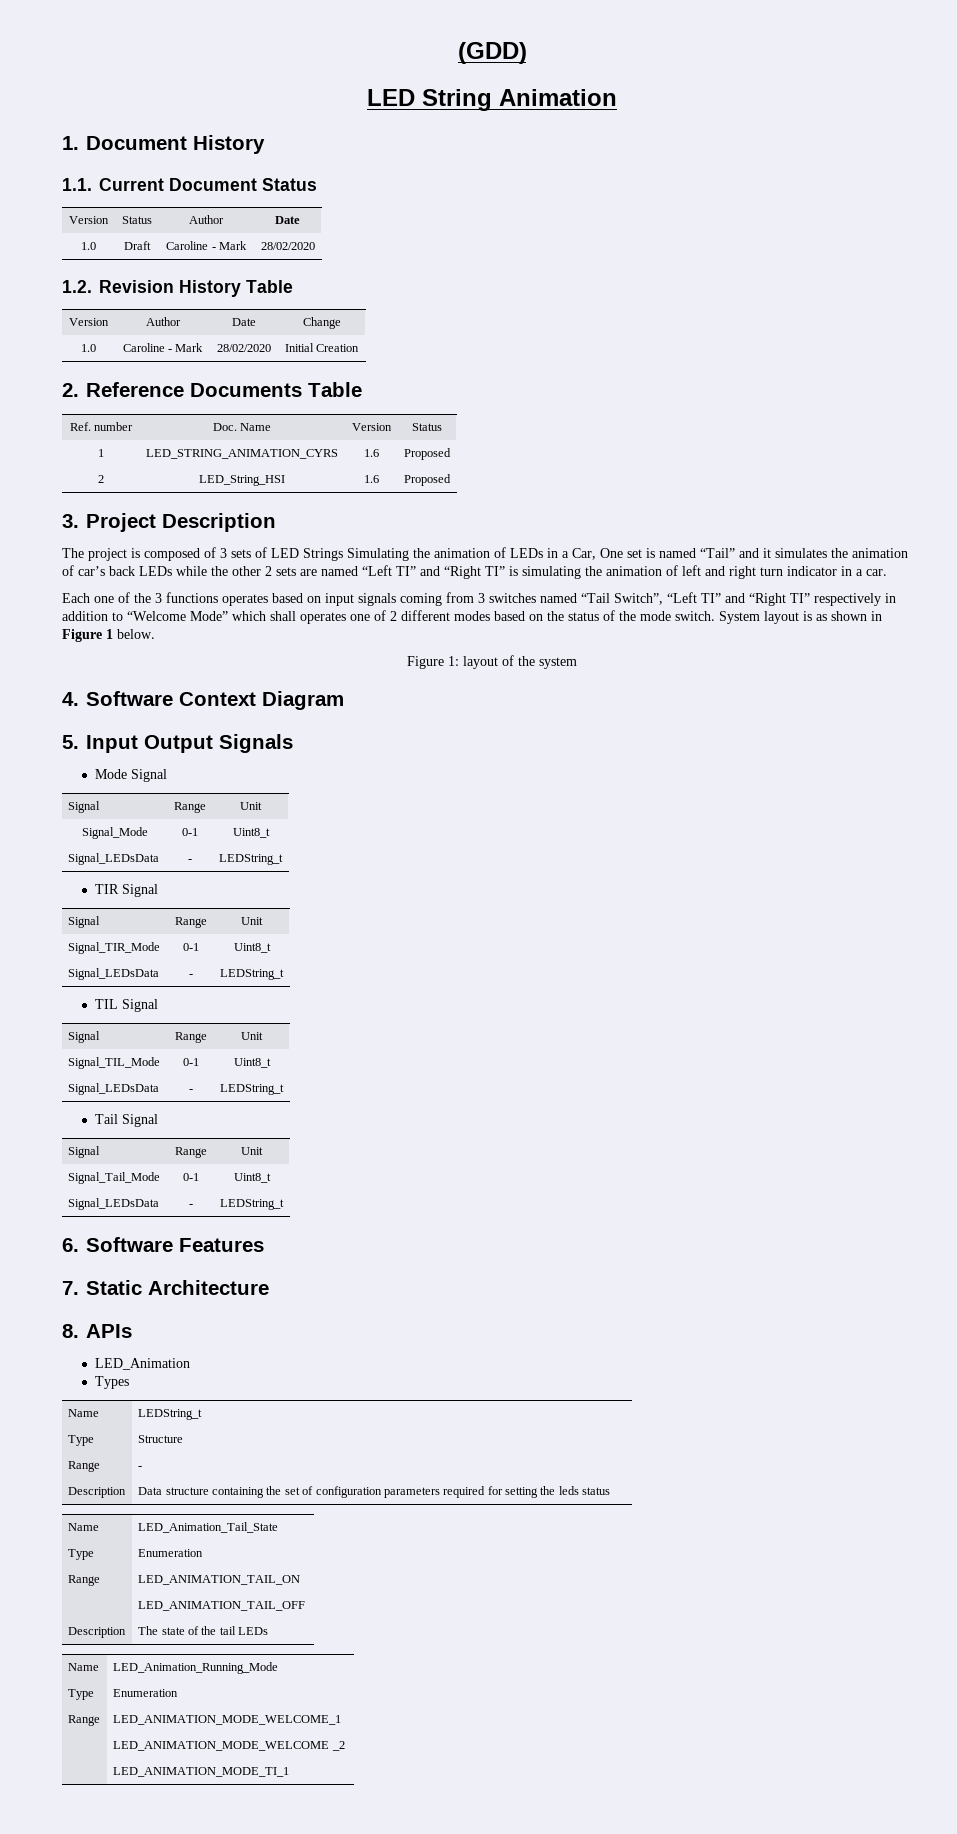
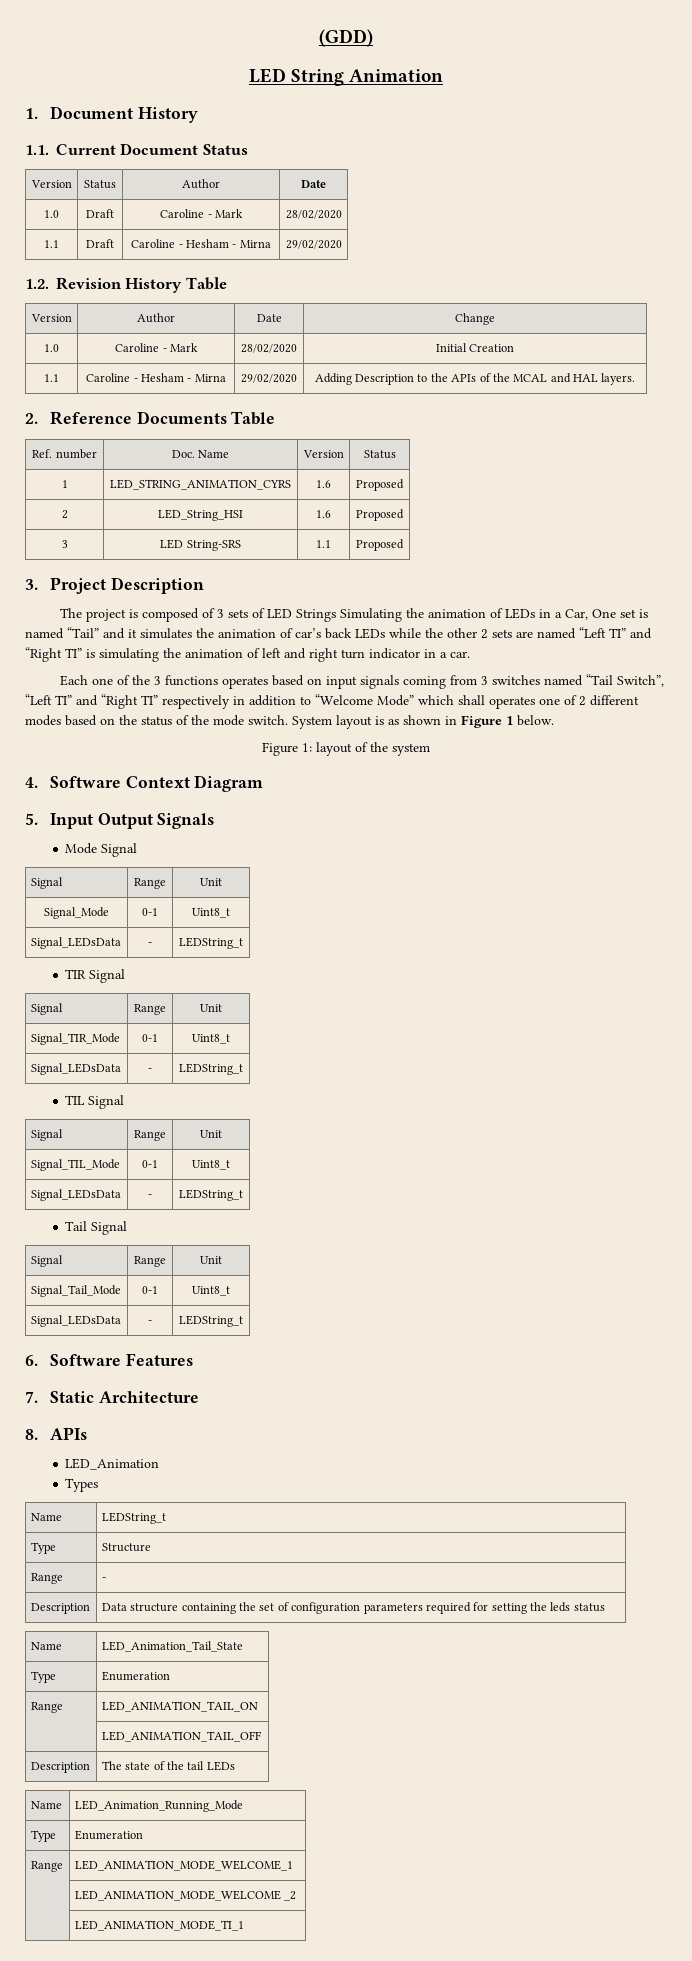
+ 1.1 | Draft | Caroline - Hesham - Mirna | 29/02/2020
+ 1.1 | Caroline - Hesham - Mirna | 29/02/2020 | Adding Description to the APIs of the MCAL and HAL layers.
+ 3 | LED String-SRS | 1.1 | Proposed

